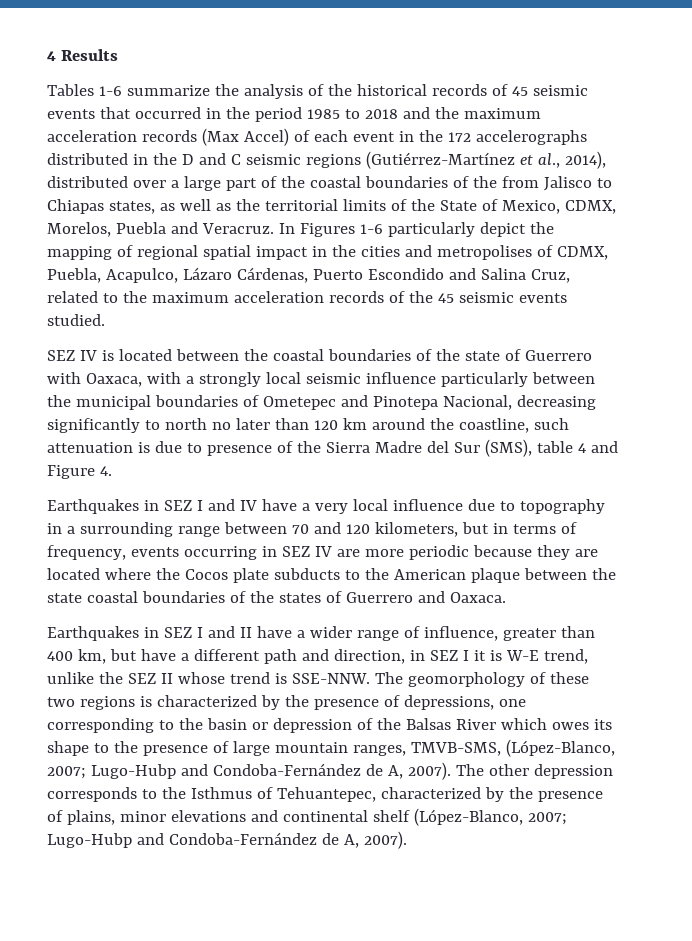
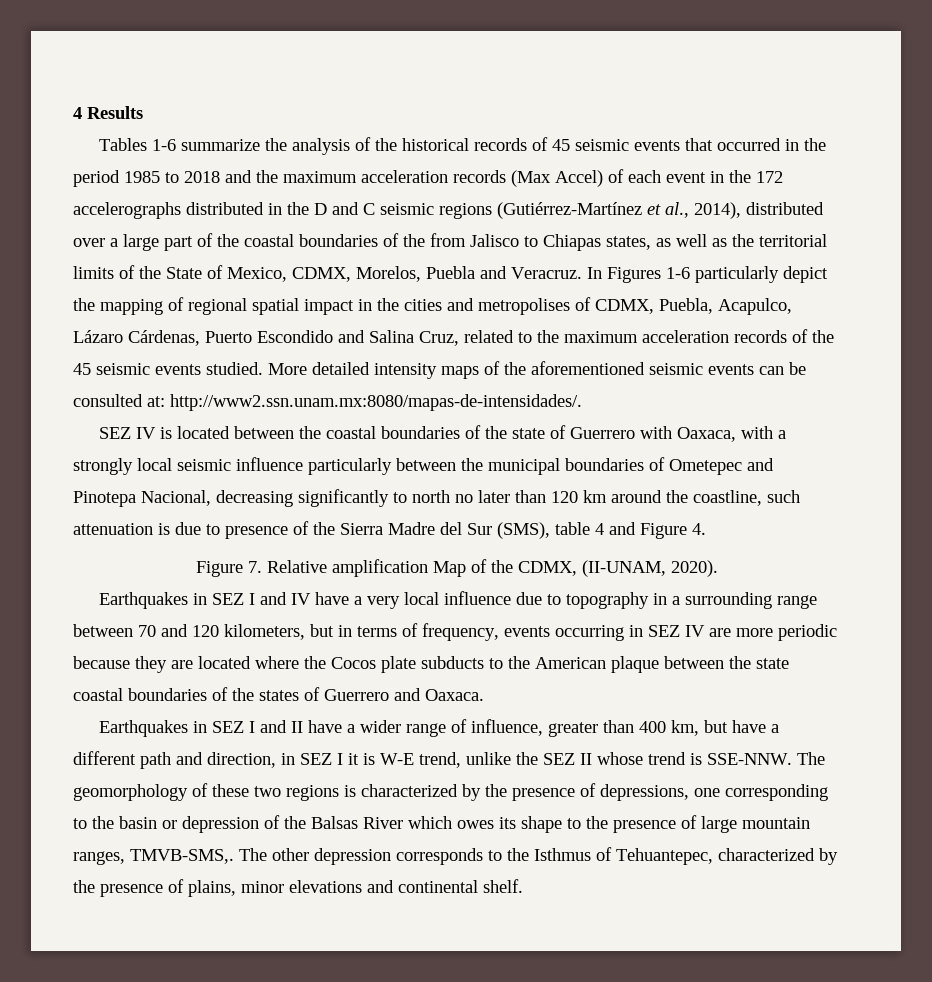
+ More detailed intensity maps of the aforementioned seismic events can be consulted at: http://www2.ssn.unam.mx:8080/mapas-de-intensidades/.
+ Figure 7. Relative amplification Map of the CDMX, (II-UNAM, 2020).
- The geomorphology of these two regions is characterized by the presence of depressions, one corresponding to the basin or depression of the Balsas River which owes its shape to the presence of large mountain ranges, TMVB-SMS, (López-Blanco, 2007; Lugo-Hubp and Condoba-Fernández de A, 2007).
+ The geomorphology of these two regions is characterized by the presence of depressions, one corresponding to the basin or depression of the Balsas River which owes its shape to the presence of large mountain ranges, TMVB-SMS,.
- The other depression corresponds to the Isthmus of Tehuantepec, characterized by the presence of plains, minor elevations and continental shelf (López-Blanco, 2007; Lugo-Hubp and Condoba-Fernández de A, 2007).
+ The other depression corresponds to the Isthmus of Tehuantepec, characterized by the presence of plains, minor elevations and continental shelf.

